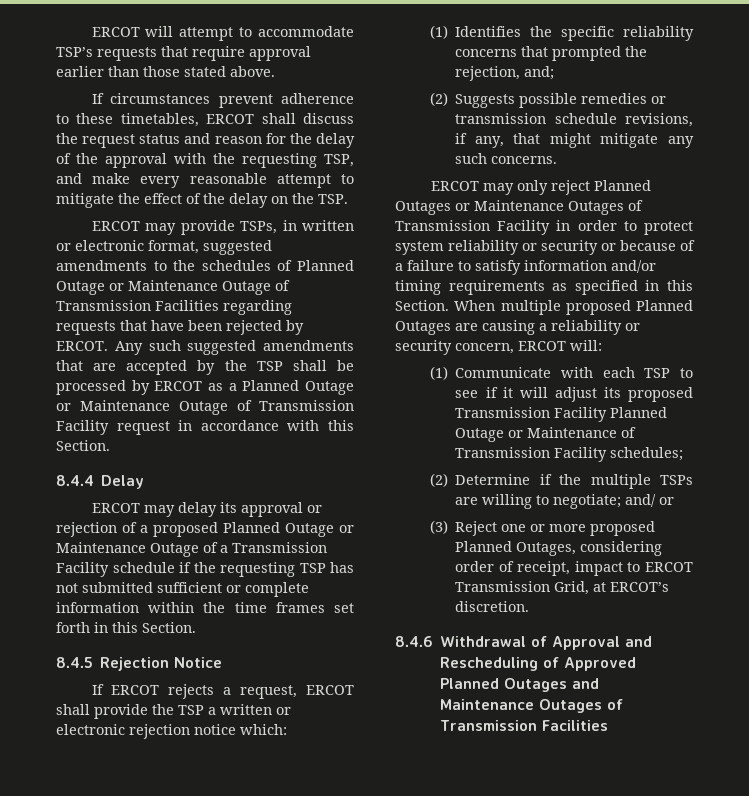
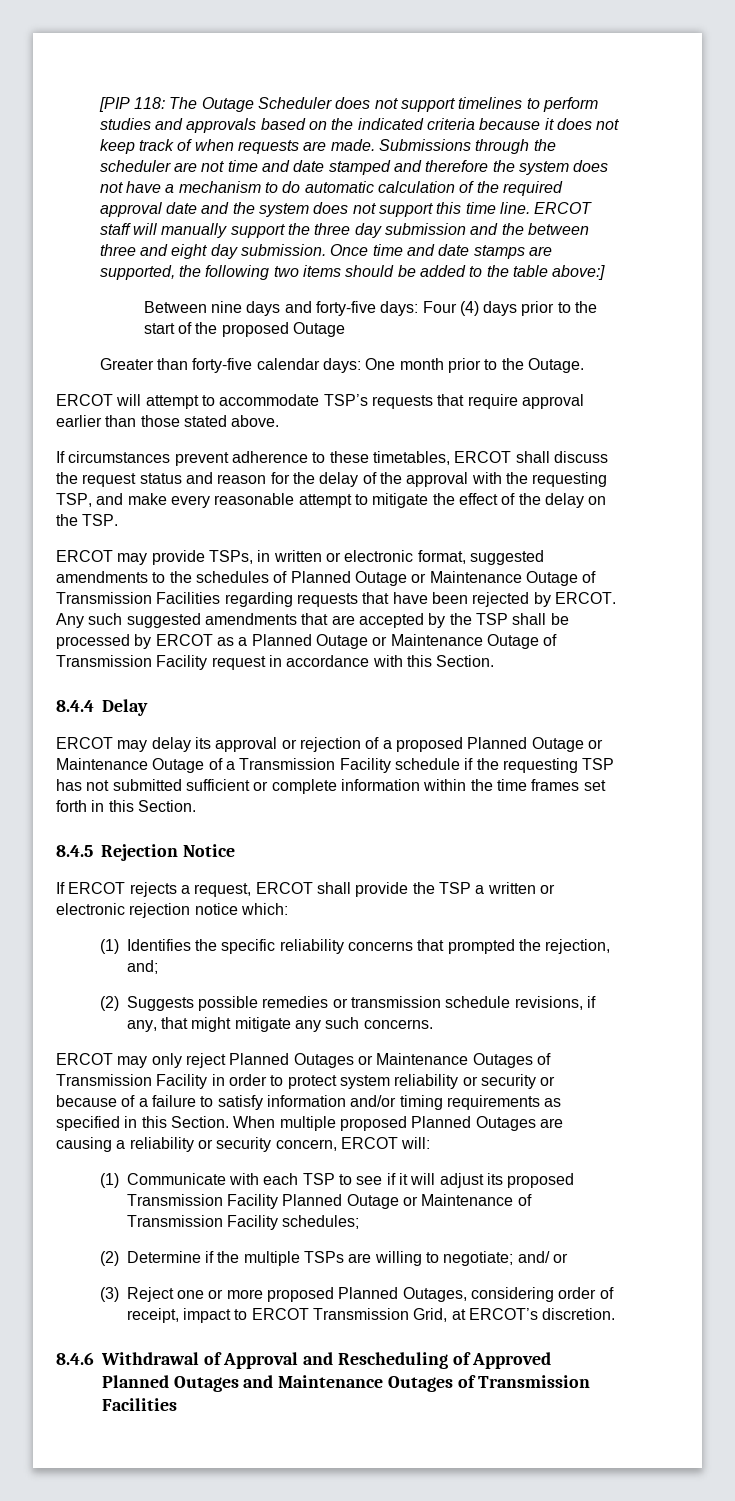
+ [PIP 118: The Outage Scheduler does not support timelines to perform studies and approvals based on the indicated criteria because it does not keep track of when requests are made. Submissions through the scheduler are not time and date stamped and therefore the system does not have a mechanism to do automatic calculation of the required approval date and the system does not support this time line. ERCOT staff will manually support the three day submission and the between three and eight day submission. Once time and date stamps are supported, the following two items should be added to the table above:]
+ Between nine days and forty-five days: Four (4) days prior to the start of the proposed Outage
+ Greater than forty-five calendar days: One month prior to the Outage.

